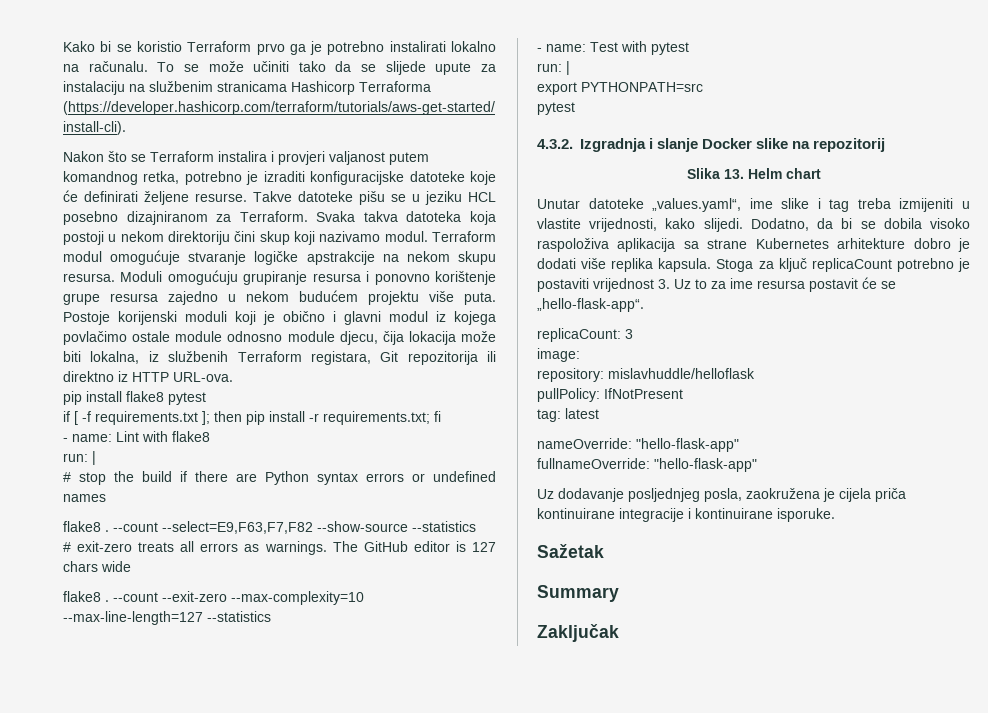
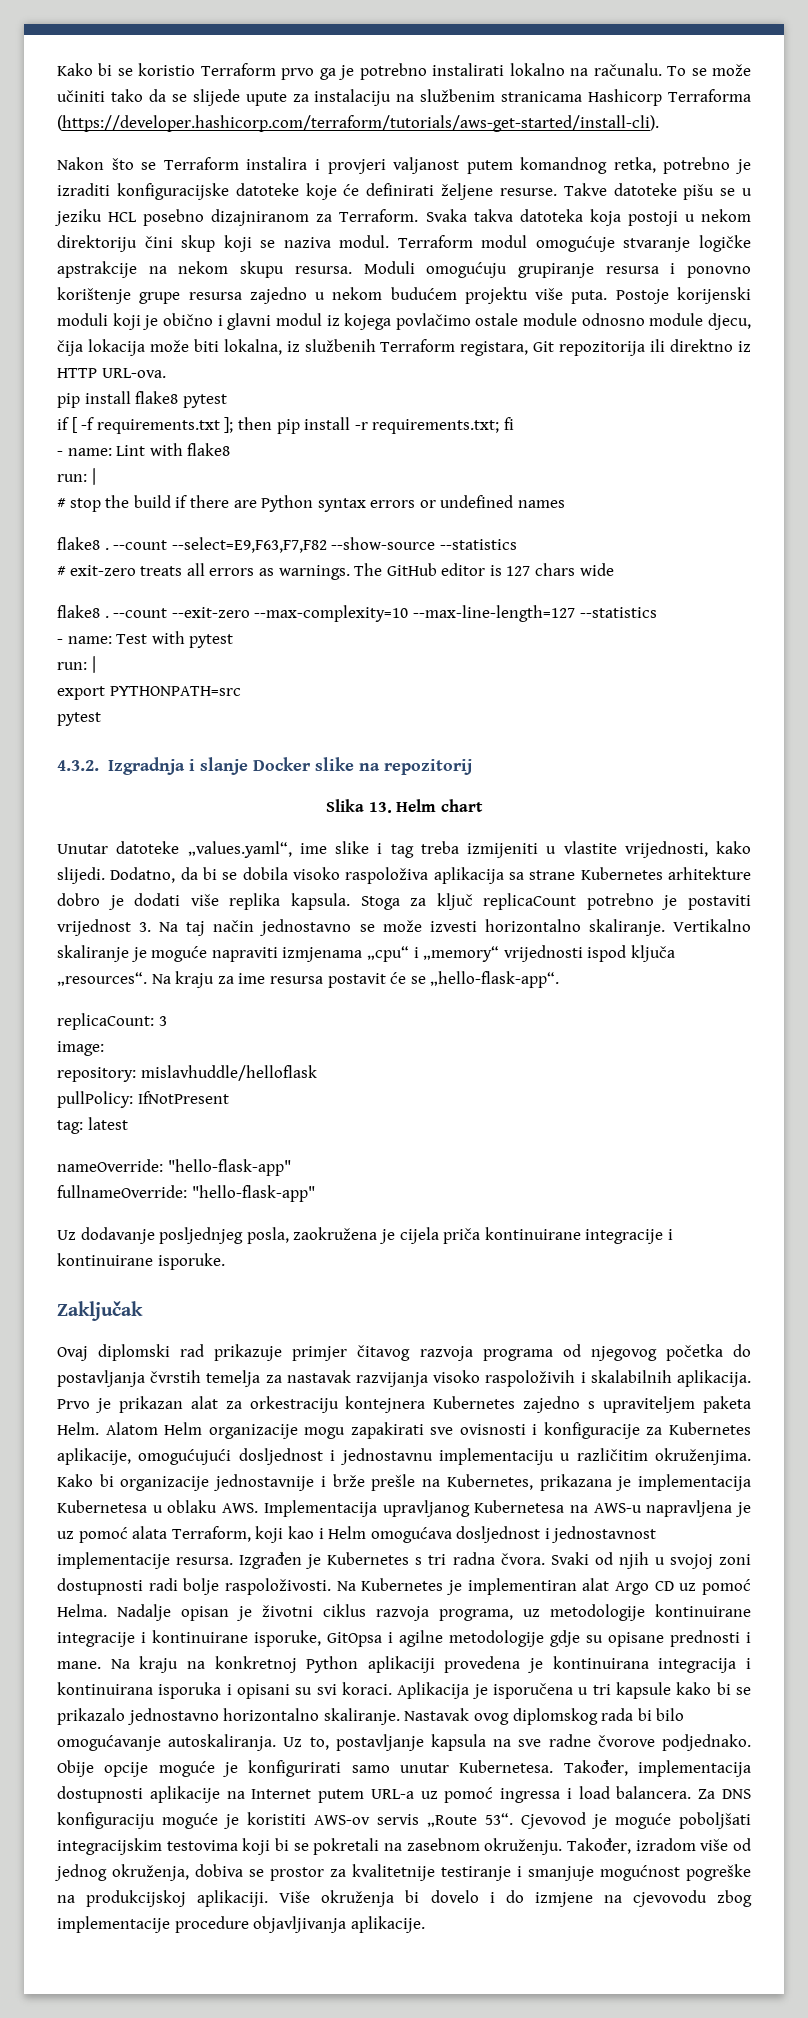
- Svaka takva datoteka koja postoji u nekom direktoriju čini skup koji nazivamo modul.
+ Svaka takva datoteka koja postoji u nekom direktoriju čini skup koji se naziva modul.
- Stoga za ključ replicaCount potrebno je postaviti vrijednost 3. Uz to za ime resursa postavit će se „hello-flask-app“.
+ Stoga za ključ replicaCount potrebno je postaviti vrijednost 3. Na taj način jednostavno se može izvesti horizontalno skaliranje. Vertikalno skaliranje je moguće napraviti izmjenama „cpu“ i „memory“ vrijednosti ispod ključa „resources“. Na kraju za ime resursa postavit će se „hello-flask-app“.
- Sažetak
- Summary
  Zaključak
+ Ovaj diplomski rad prikazuje primjer čitavog razvoja programa od njegovog početka do postavljanja čvrstih temelja za nastavak razvijanja visoko raspoloživih i skalabilnih aplikacija. Prvo je prikazan alat za orkestraciju kontejnera Kubernetes zajedno s upraviteljem paketa Helm. Alatom Helm organizacije mogu zapakirati sve ovisnosti i konfiguracije za Kubernetes aplikacije, omogućujući dosljednost i jednostavnu implementaciju u različitim okruženjima. Kako bi organizacije jednostavnije i brže prešle na Kubernetes, prikazana je implementacija Kubernetesa u oblaku AWS. Implementacija upravljanog Kubernetesa na AWS-u napravljena je uz pomoć alata Terraform, koji kao i Helm omogućava dosljednost i jednostavnost implementacije resursa. Izgrađen je Kubernetes s tri radna čvora. Svaki od njih u svojoj zoni dostupnosti radi bolje raspoloživosti. Na Kubernetes je implementiran alat Argo CD uz pomoć Helma. Nadalje opisan je životni ciklus razvoja programa, uz metodologije kontinuirane integracije i kontinuirane isporuke, GitOpsa i agilne metodologije gdje su opisane prednosti i mane. Na kraju na konkretnoj Python aplikaciji provedena je kontinuirana integracija i kontinuirana isporuka i opisani su svi koraci. Aplikacija je isporučena u tri kapsule kako bi se prikazalo jednostavno horizontalno skaliranje. Nastavak ovog diplomskog rada bi bilo omogućavanje autoskaliranja. Uz to, postavljanje kapsula na sve radne čvorove podjednako. Obije opcije moguće je konfigurirati samo unutar Kubernetesa. Također, implementacija dostupnosti aplikacije na Internet putem URL-a uz pomoć ingressa i load balancera. Za DNS konfiguraciju moguće je koristiti AWS-ov servis „Route 53“. Cjevovod je moguće poboljšati integracijskim testovima koji bi se pokretali na zasebnom okruženju. Također, izradom više od jednog okruženja, dobiva se prostor za kvalitetnije testiranje i smanjuje mogućnost pogreške na produkcijskoj aplikaciji. Više okruženja bi dovelo i do izmjene na cjevovodu zbog implementacije procedure objavljivanja aplikacije.

